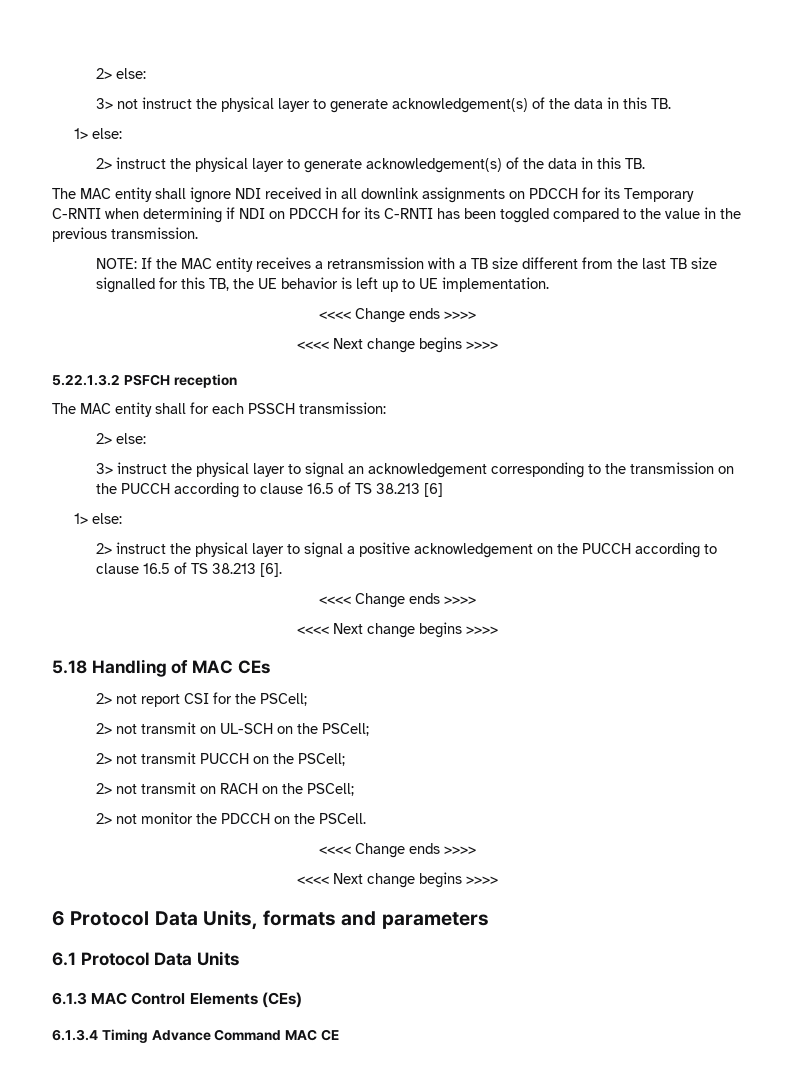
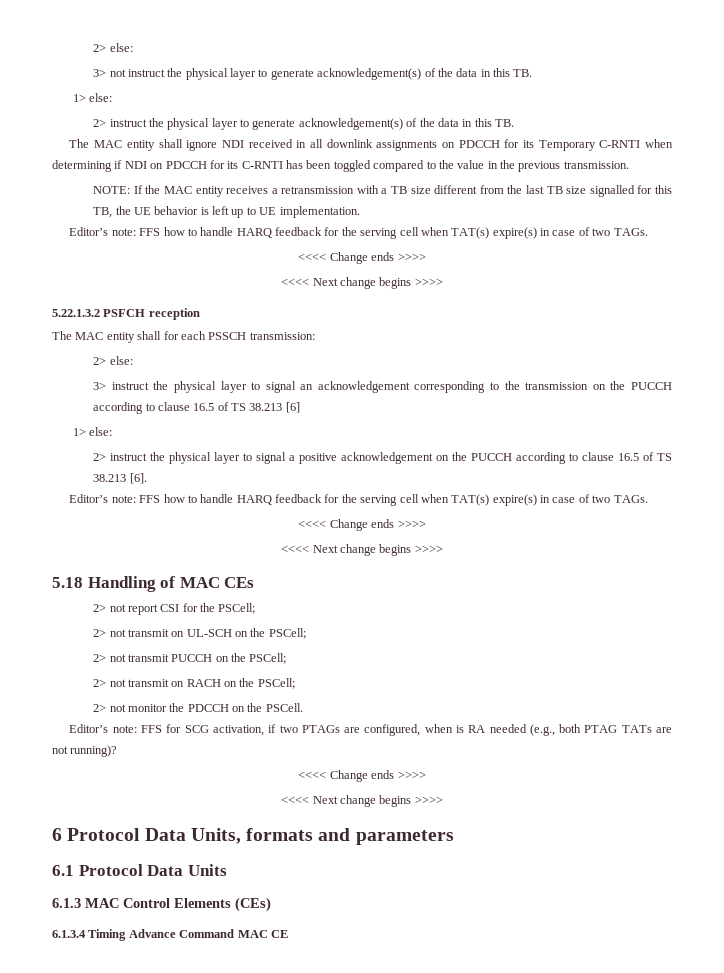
  NOTE: If the MAC entity receives a retransmission with a TB size different from the last TB size signalled for this TB, the UE behavior is left up to UE implementation.
+ Editor’s note: FFS how to handle HARQ feedback for the serving cell when TAT(s) expire(s) in case of two TAGs.
  2> instruct the physical layer to signal a positive acknowledgement on the PUCCH according to clause 16.5 of TS 38.213 [6].
+ Editor’s note: FFS how to handle HARQ feedback for the serving cell when TAT(s) expire(s) in case of two TAGs.
+ Editor’s note: FFS for SCG activation, if two PTAGs are configured, when is RA needed (e.g., both PTAG TATs are not running)?

